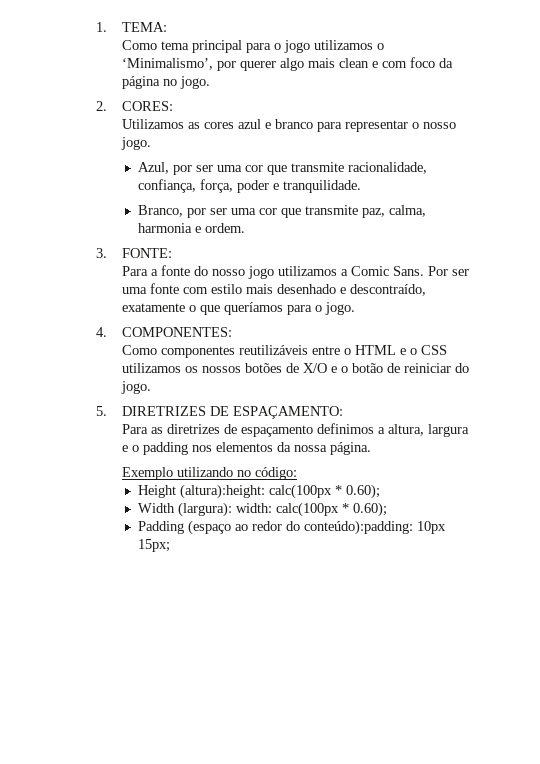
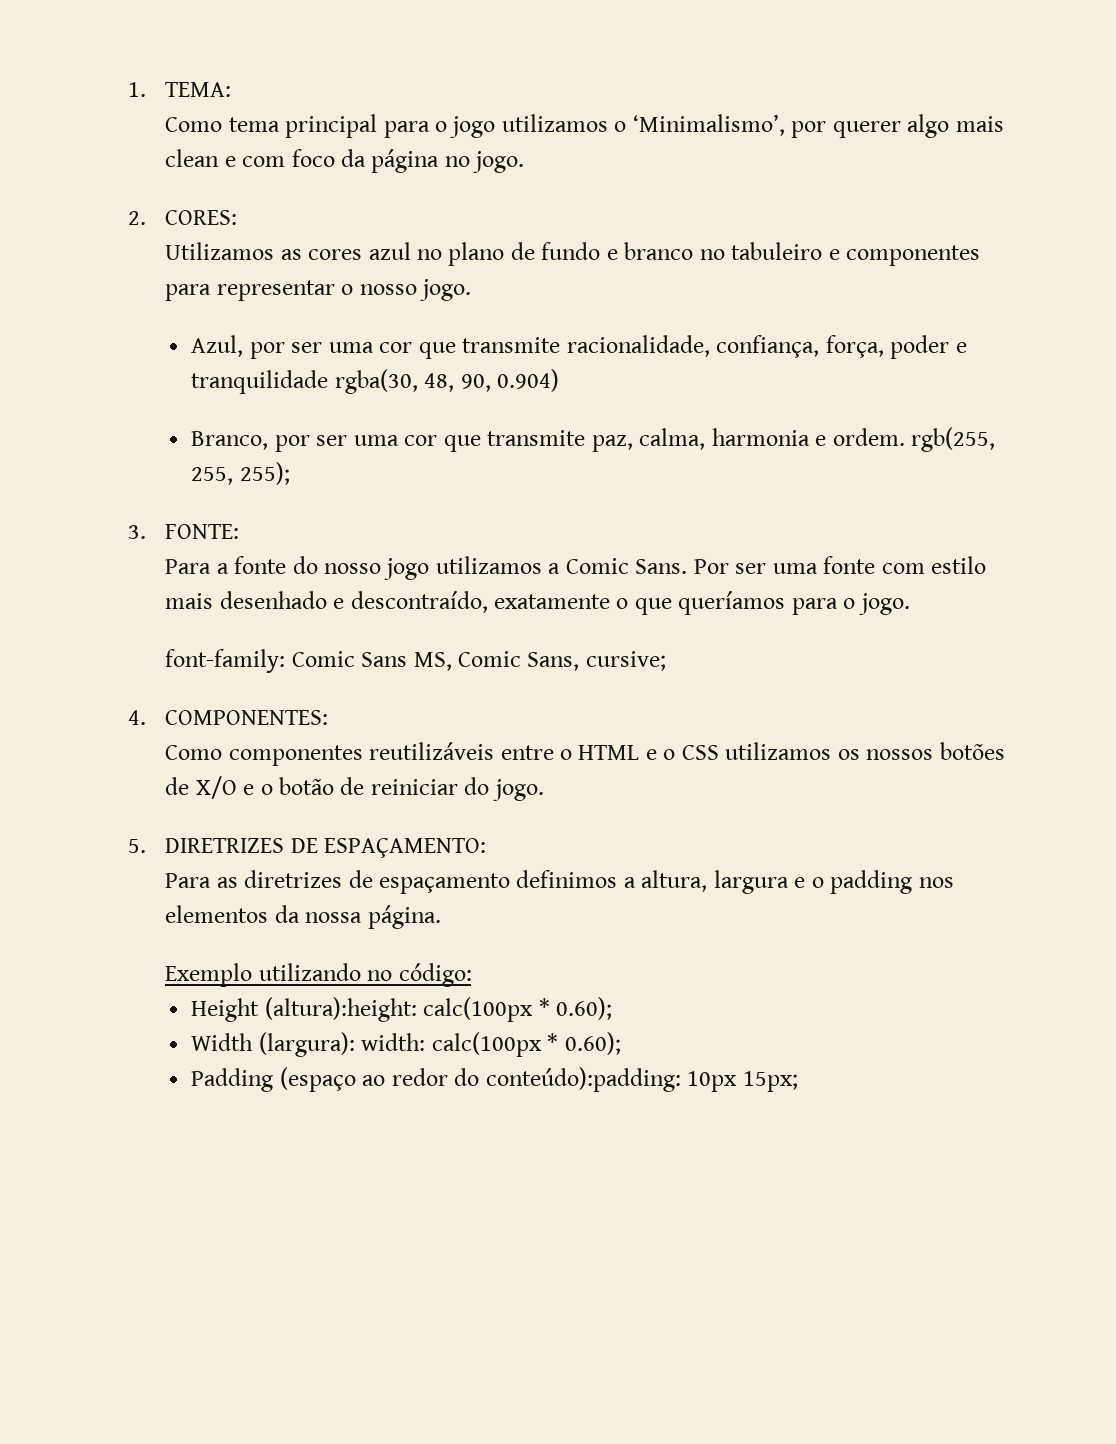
- Utilizamos as cores azul e branco para representar o nosso jogo.
+ Utilizamos as cores azul no plano de fundo e branco no tabuleiro e componentes para representar o nosso jogo.
- Azul, por ser uma cor que transmite racionalidade, confiança, força, poder e tranquilidade.
+ Azul, por ser uma cor que transmite racionalidade, confiança, força, poder e tranquilidade rgba(30, 48, 90, 0.904)
- Branco, por ser uma cor que transmite paz, calma, harmonia e ordem.
+ Branco, por ser uma cor que transmite paz, calma, harmonia e ordem. rgb(255, 255, 255);
+ font-family: Comic Sans MS, Comic Sans, cursive;

